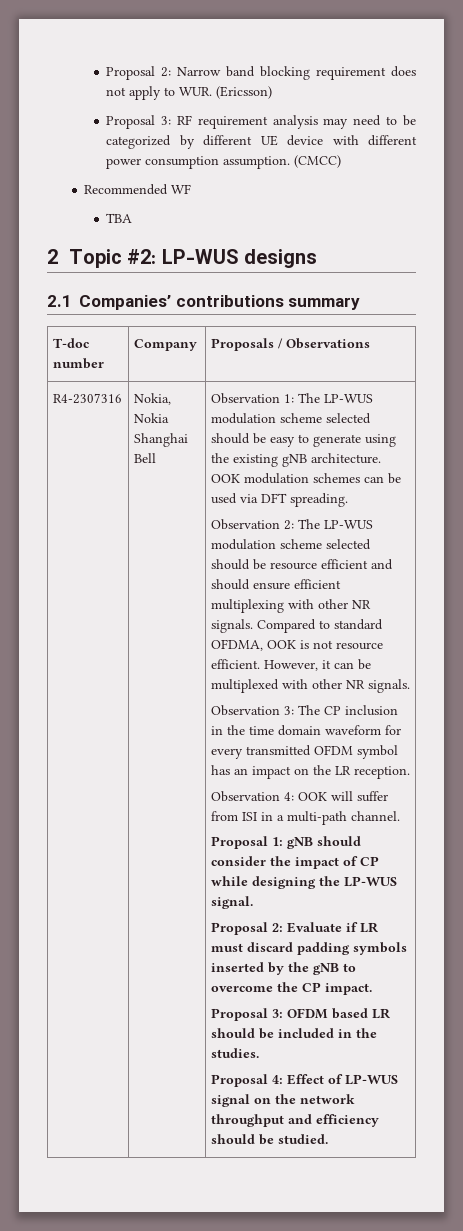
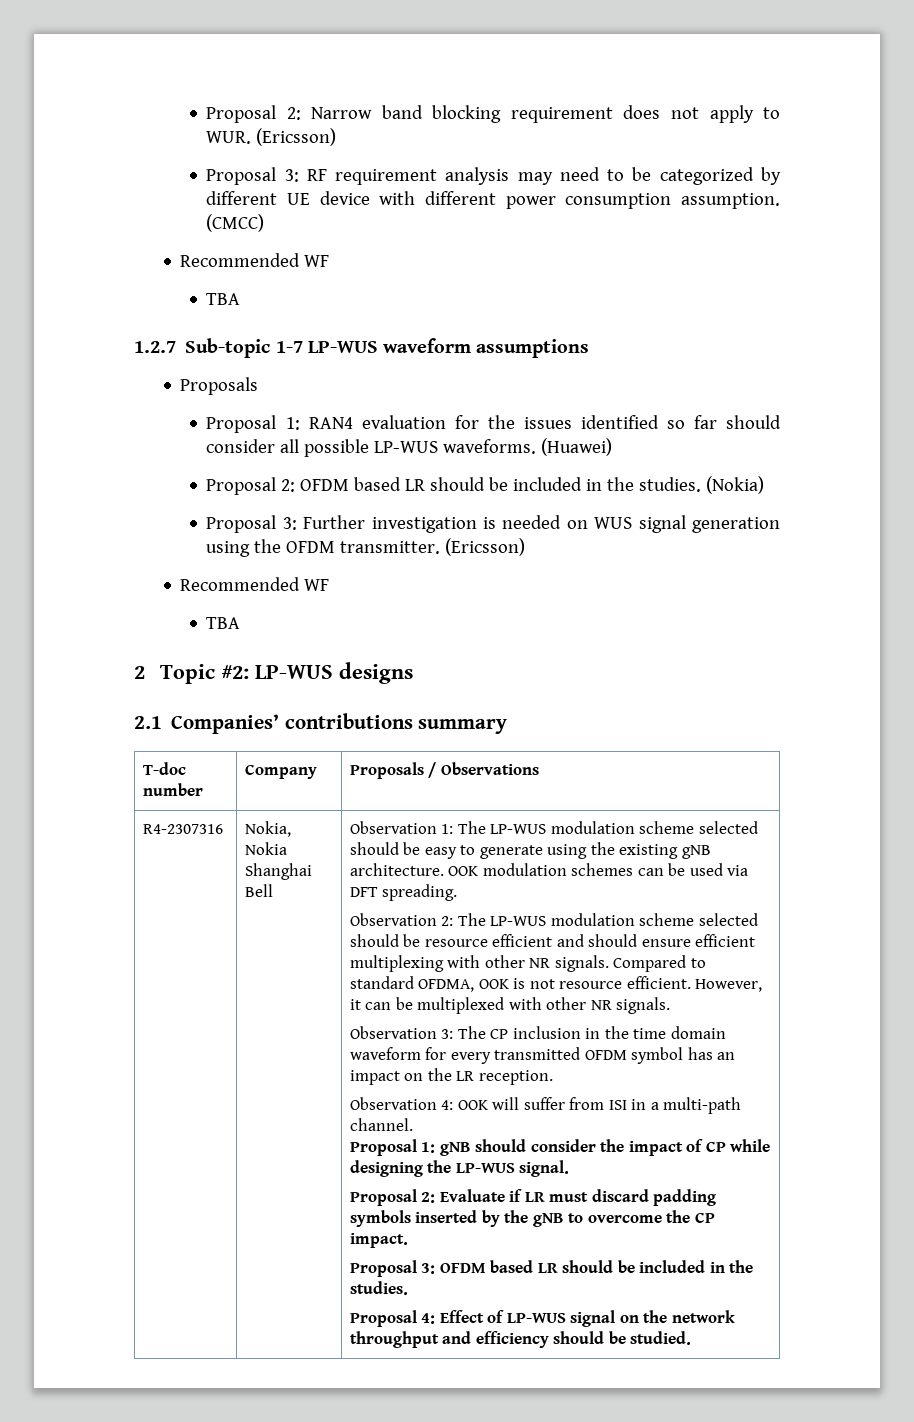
+ 1.2.7 Sub-topic 1-7 LP-WUS waveform assumptions
+ Proposals
+ Proposal 1: RAN4 evaluation for the issues identified so far should consider all possible LP-WUS waveforms. (Huawei)
+ Proposal 2: OFDM based LR should be included in the studies. (Nokia)
+ Proposal 3: Further investigation is needed on WUS signal generation using the OFDM transmitter. (Ericsson)
+ Recommended WF
+ TBA

